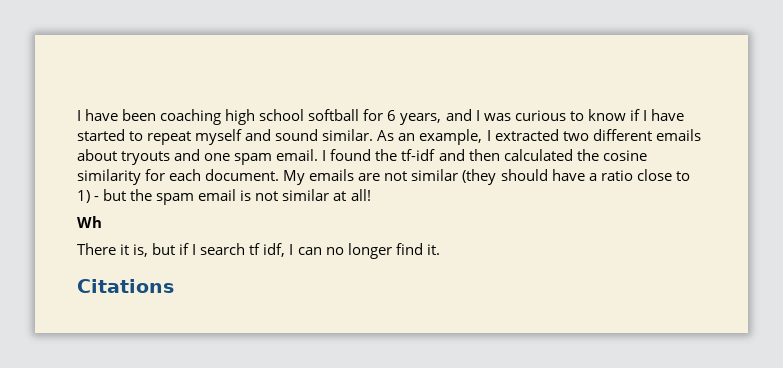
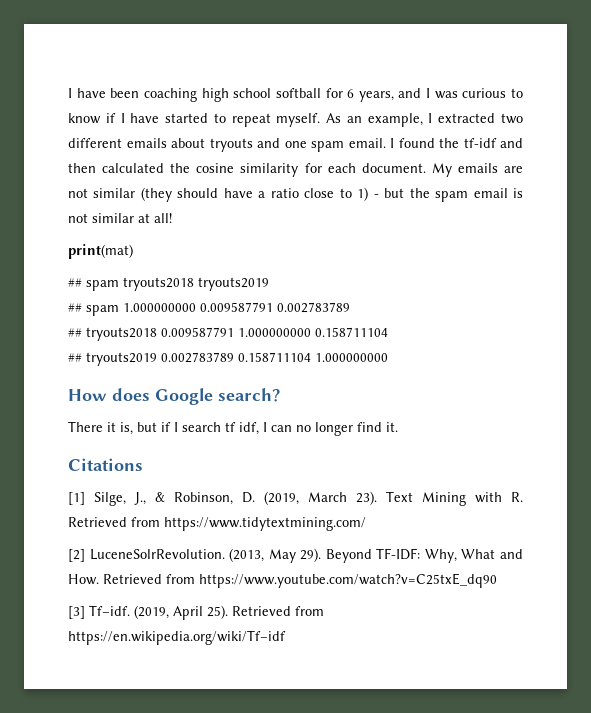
- I have been coaching high school softball for 6 years, and I was curious to know if I have started to repeat myself and sound similar.
+ I have been coaching high school softball for 6 years, and I was curious to know if I have started to repeat myself.
- Wh
+ print(mat)
+ ## spam tryouts2018 tryouts2019
+ ## spam 1.000000000 0.009587791 0.002783789
+ ## tryouts2018 0.009587791 1.000000000 0.158711104
+ ## tryouts2019 0.002783789 0.158711104 1.000000000
+ How does Google search?
+ [1] Silge, J., & Robinson, D. (2019, March 23). Text Mining with R. Retrieved from https://www.tidytextmining.com/
+ [2] LuceneSolrRevolution. (2013, May 29). Beyond TF-IDF: Why, What and How. Retrieved from https://www.youtube.com/watch?v=C25txE_dq90
+ [3] Tf–idf. (2019, April 25). Retrieved from https://en.wikipedia.org/wiki/Tf–idf

